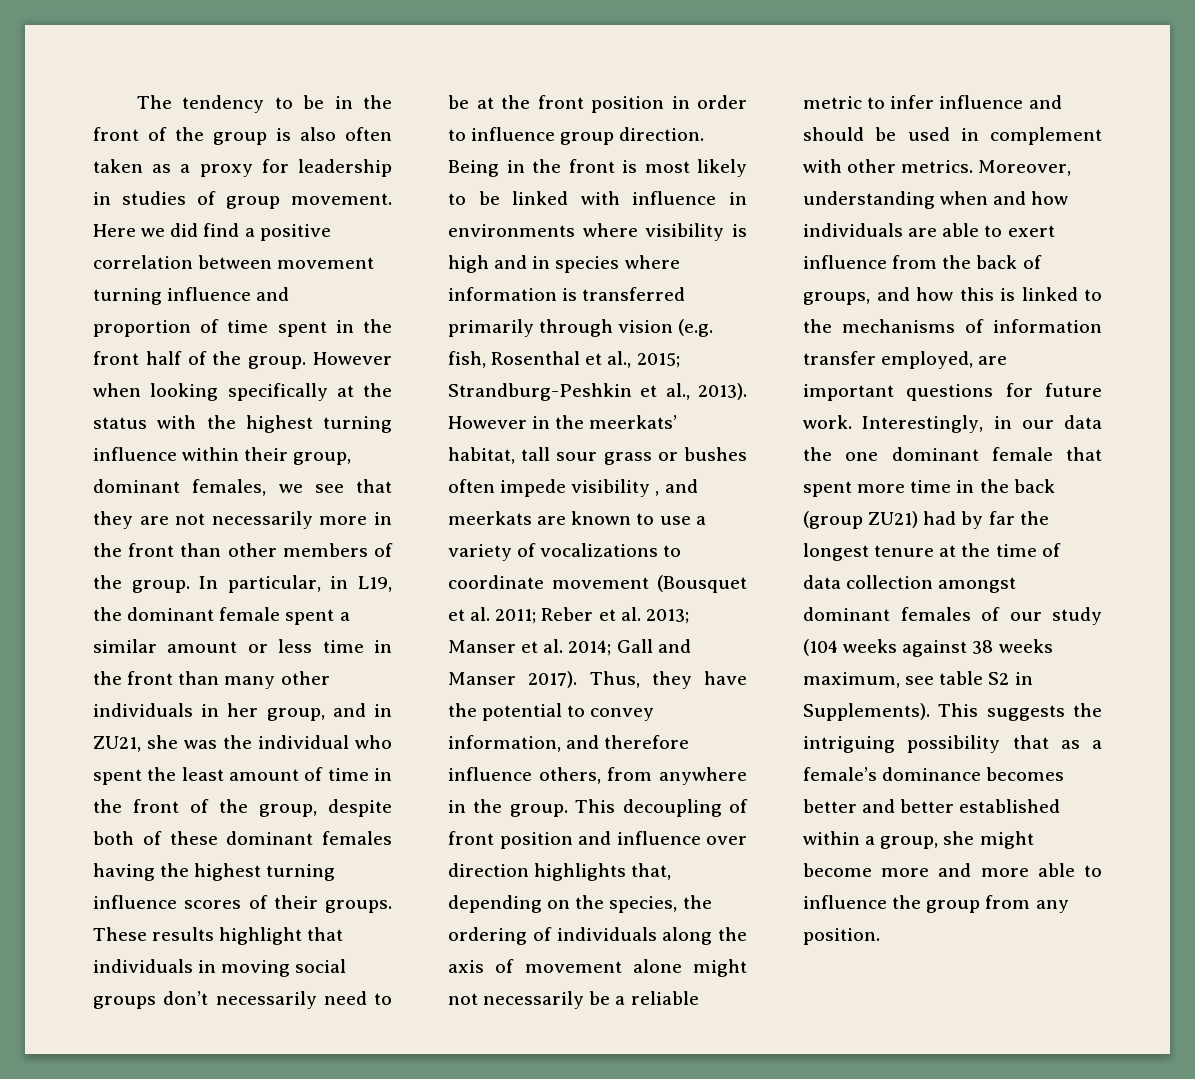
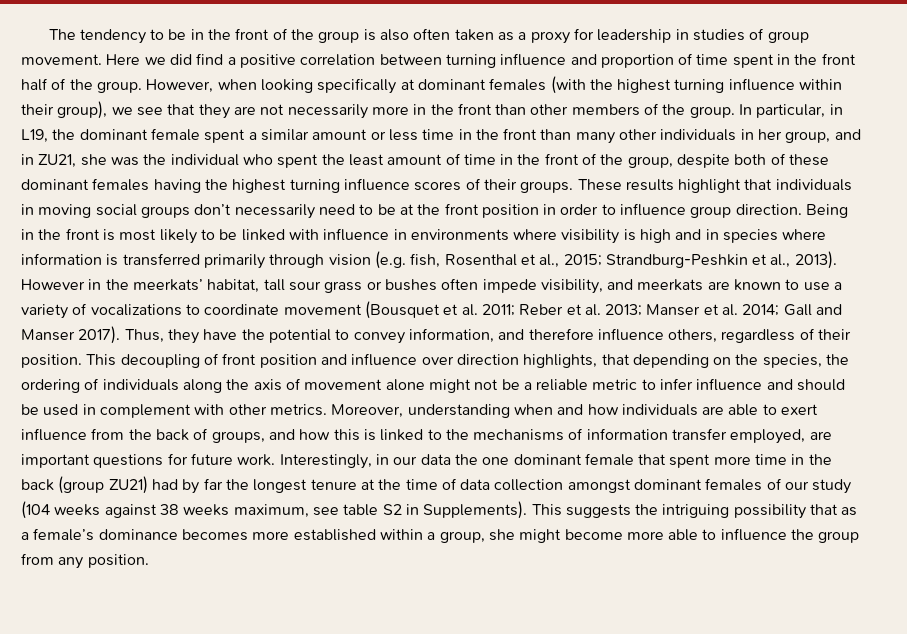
- Here we did find a positive correlation between movement turning influence and proportion of time spent in the front half of the group.
+ Here we did find a positive correlation between turning influence and proportion of time spent in the front half of the group.
- However when looking specifically at the status with the highest turning influence within their group, dominant females, we see that they are not necessarily more in the front than other members of the group.
+ However, when looking specifically at dominant females (with the highest turning influence within their group), we see that they are not necessarily more in the front than other members of the group.
- However in the meerkats’ habitat, tall sour grass or bushes often impede visibility , and meerkats are known to use a variety of vocalizations to coordinate movement (Bousquet et al. 2011; Reber et al. 2013; Manser et al. 2014; Gall and Manser 2017).
+ However in the meerkats’ habitat, tall sour grass or bushes often impede visibility, and meerkats are known to use a variety of vocalizations to coordinate movement (Bousquet et al. 2011; Reber et al. 2013; Manser et al. 2014; Gall and Manser 2017).
- Thus, they have the potential to convey information, and therefore influence others, from anywhere in the group.
+ Thus, they have the potential to convey information, and therefore influence others, regardless of their position.
- This decoupling of front position and influence over direction highlights that, depending on the species, the ordering of individuals along the axis of movement alone might not necessarily be a reliable metric to infer influence and should be used in complement with other metrics.
+ This decoupling of front position and influence over direction highlights, that depending on the species, the ordering of individuals along the axis of movement alone might not be a reliable metric to infer influence and should be used in complement with other metrics.
- This suggests the intriguing possibility that as a female’s dominance becomes better and better established within a group, she might become more and more able to influence the group from any position.
+ This suggests the intriguing possibility that as a female’s dominance becomes more established within a group, she might become more able to influence the group from any position.

